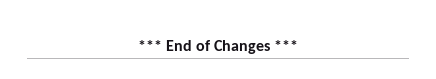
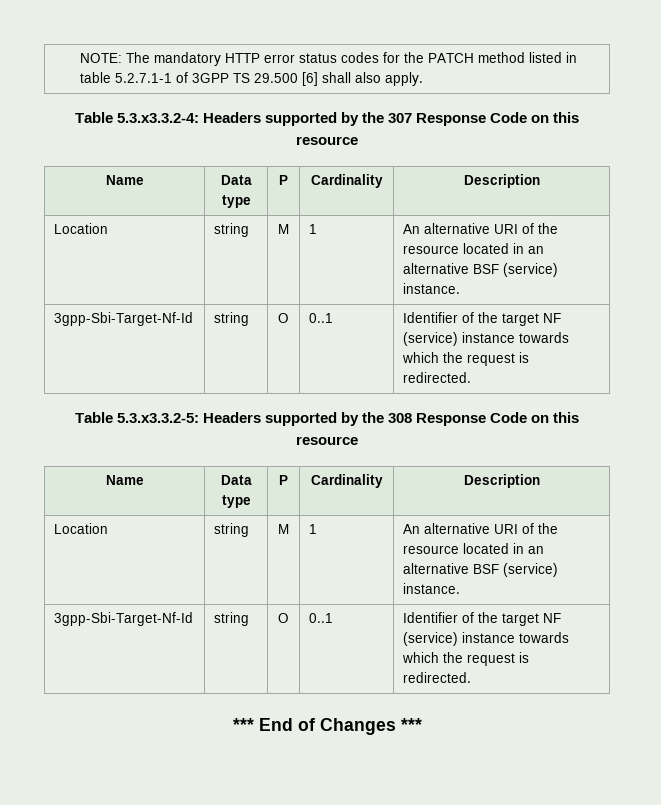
+ NOTE: The mandatory HTTP error status codes for the PATCH method listed in table 5.2.7.1-1 of 3GPP TS 29.500 [6] shall also apply.
+ Table 5.3.x3.3.2-4: Headers supported by the 307 Response Code on this resource
+ Name | Data type | P | Cardinality | Description
+ Location | string | M | 1 | An alternative URI of the resource located in an alternative BSF (service) instance.
+ 3gpp-Sbi-Target-Nf-Id | string | O | 0..1 | Identifier of the target NF (service) instance towards which the request is redirected.
+ Table 5.3.x3.3.2-5: Headers supported by the 308 Response Code on this resource
+ Name | Data type | P | Cardinality | Description
+ Location | string | M | 1 | An alternative URI of the resource located in an alternative BSF (service) instance.
+ 3gpp-Sbi-Target-Nf-Id | string | O | 0..1 | Identifier of the target NF (service) instance towards which the request is redirected.

